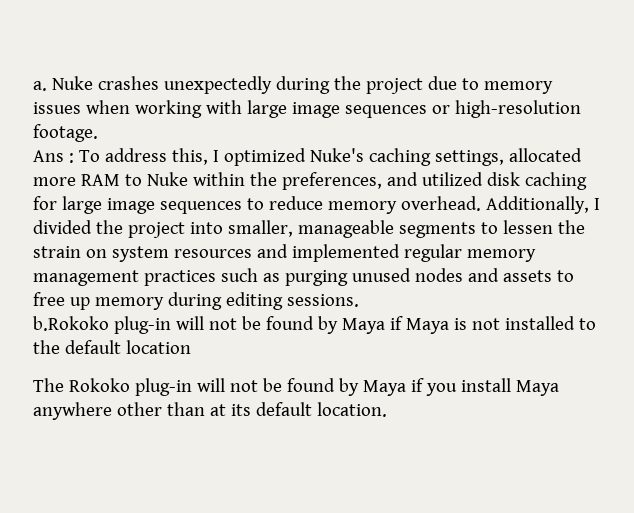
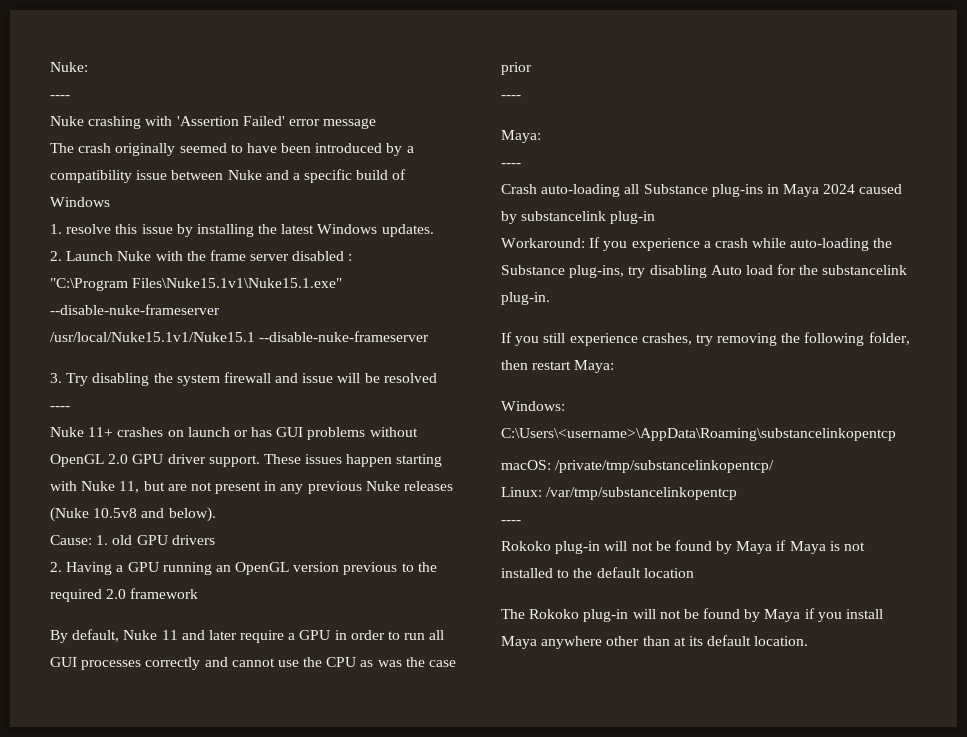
- a. Nuke crashes unexpectedly during the project due to memory issues when working with large image sequences or high-resolution footage.
- Ans : To address this, I optimized Nuke's caching settings, allocated more RAM to Nuke within the preferences, and utilized disk caching for large image sequences to reduce memory overhead. Additionally, I divided the project into smaller, manageable segments to lessen the strain on system resources and implemented regular memory management practices such as purging unused nodes and assets to free up memory during editing sessions.
- b.Rokoko plug-in will not be found by Maya if Maya is not installed to the default location
+ Nuke:
+ ----
+ Nuke crashing with 'Assertion Failed' error message
+ The crash originally seemed to have been introduced by a compatibility issue between Nuke and a specific build of Windows
+ 1. resolve this issue by installing the latest Windows updates.
+ 2. Launch Nuke with the frame server disabled :
+ "C:\Program Files\Nuke15.1v1\Nuke15.1.exe" --disable-nuke-frameserver
+ /usr/local/Nuke15.1v1/Nuke15.1 --disable-nuke-frameserver
+ 3. Try disabling the system firewall and issue will be resolved
+ ----
+ Nuke 11+ crashes on launch or has GUI problems without OpenGL 2.0 GPU driver support. These issues happen starting with Nuke 11, but are not present in any previous Nuke releases (Nuke 10.5v8 and below).
+ Cause: 1. old GPU drivers
+ 2. Having a GPU running an OpenGL version previous to the required 2.0 framework
+ By default, Nuke 11 and later require a GPU in order to run all GUI processes correctly and cannot use the CPU as was the case prior
+ ----
+ Maya:
+ ----
+ Crash auto-loading all Substance plug-ins in Maya 2024 caused by substancelink plug-in
+ Workaround: If you experience a crash while auto-loading the Substance plug-ins, try disabling Auto load for the substancelink plug-in.
+ If you still experience crashes, try removing the following folder, then restart Maya:
+ Windows: C:\Users\<username>\AppData\Roaming\substancelinkopentcp
+ macOS: /private/tmp/substancelinkopentcp/
+ Linux: /var/tmp/substancelinkopentcp
+ ----
+ Rokoko plug-in will not be found by Maya if Maya is not installed to the default location

